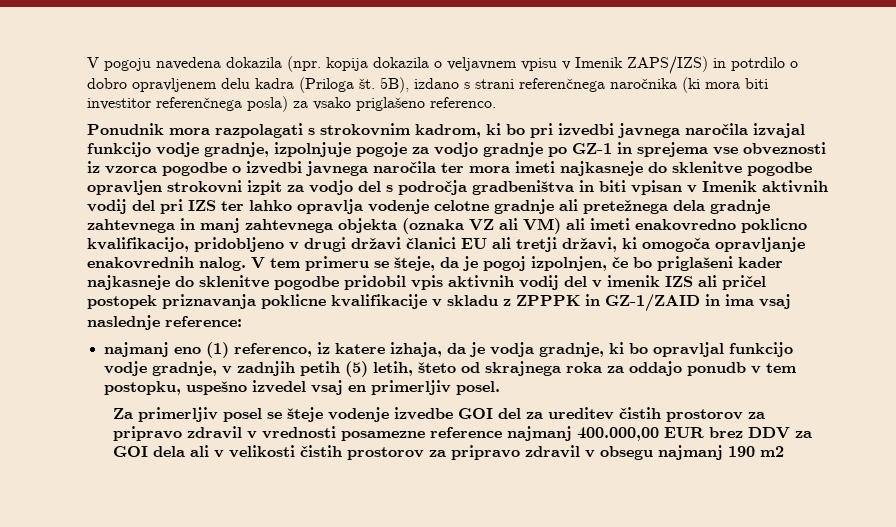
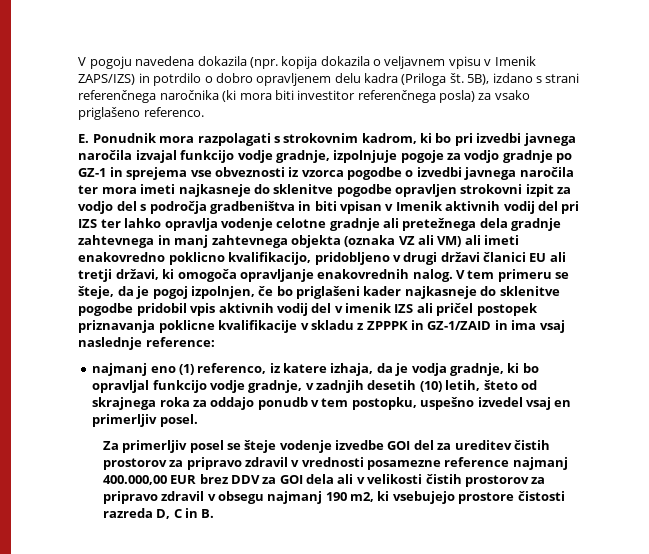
- Ponudnik mora razpolagati s strokovnim kadrom, ki bo pri izvedbi javnega naročila izvajal funkcijo vodje gradnje, izpolnjuje pogoje za vodjo gradnje po GZ-1 in sprejema vse obveznosti iz vzorca pogodbe o izvedbi javnega naročila ter mora imeti najkasneje do sklenitve pogodbe opravljen strokovni izpit za vodjo del s področja gradbeništva in biti vpisan v Imenik aktivnih vodij del pri IZS ter lahko opravlja vodenje celotne gradnje ali pretežnega dela gradnje zahtevnega in manj zahtevnega objekta (oznaka VZ ali VM) ali imeti enakovredno poklicno kvalifikacijo, pridobljeno v drugi državi članici EU ali tretji državi, ki omogoča opravljanje enakovrednih nalog.
+ E. Ponudnik mora razpolagati s strokovnim kadrom, ki bo pri izvedbi javnega naročila izvajal funkcijo vodje gradnje, izpolnjuje pogoje za vodjo gradnje po GZ-1 in sprejema vse obveznosti iz vzorca pogodbe o izvedbi javnega naročila ter mora imeti najkasneje do sklenitve pogodbe opravljen strokovni izpit za vodjo del s področja gradbeništva in biti vpisan v Imenik aktivnih vodij del pri IZS ter lahko opravlja vodenje celotne gradnje ali pretežnega dela gradnje zahtevnega in manj zahtevnega objekta (oznaka VZ ali VM) ali imeti enakovredno poklicno kvalifikacijo, pridobljeno v drugi državi članici EU ali tretji državi, ki omogoča opravljanje enakovrednih nalog.
- najmanj eno (1) referenco, iz katere izhaja, da je vodja gradnje, ki bo opravljal funkcijo vodje gradnje, v zadnjih petih (5) letih, šteto od skrajnega roka za oddajo ponudb v tem postopku, uspešno izvedel vsaj en primerljiv posel.
+ najmanj eno (1) referenco, iz katere izhaja, da je vodja gradnje, ki bo opravljal funkcijo vodje gradnje, v zadnjih desetih (10) letih, šteto od skrajnega roka za oddajo ponudb v tem postopku, uspešno izvedel vsaj en primerljiv posel.
- Za primerljiv posel se šteje vodenje izvedbe GOI del za ureditev čistih prostorov za pripravo zdravil v vrednosti posamezne reference najmanj 400.000,00 EUR brez DDV za GOI dela ali v velikosti čistih prostorov za pripravo zdravil v obsegu najmanj 190 m2
+ Za primerljiv posel se šteje vodenje izvedbe GOI del za ureditev čistih prostorov za pripravo zdravil v vrednosti posamezne reference najmanj 400.000,00 EUR brez DDV za GOI dela ali v velikosti čistih prostorov za pripravo zdravil v obsegu najmanj 190 m2, ki vsebujejo prostore čistosti razreda D, C in B.

